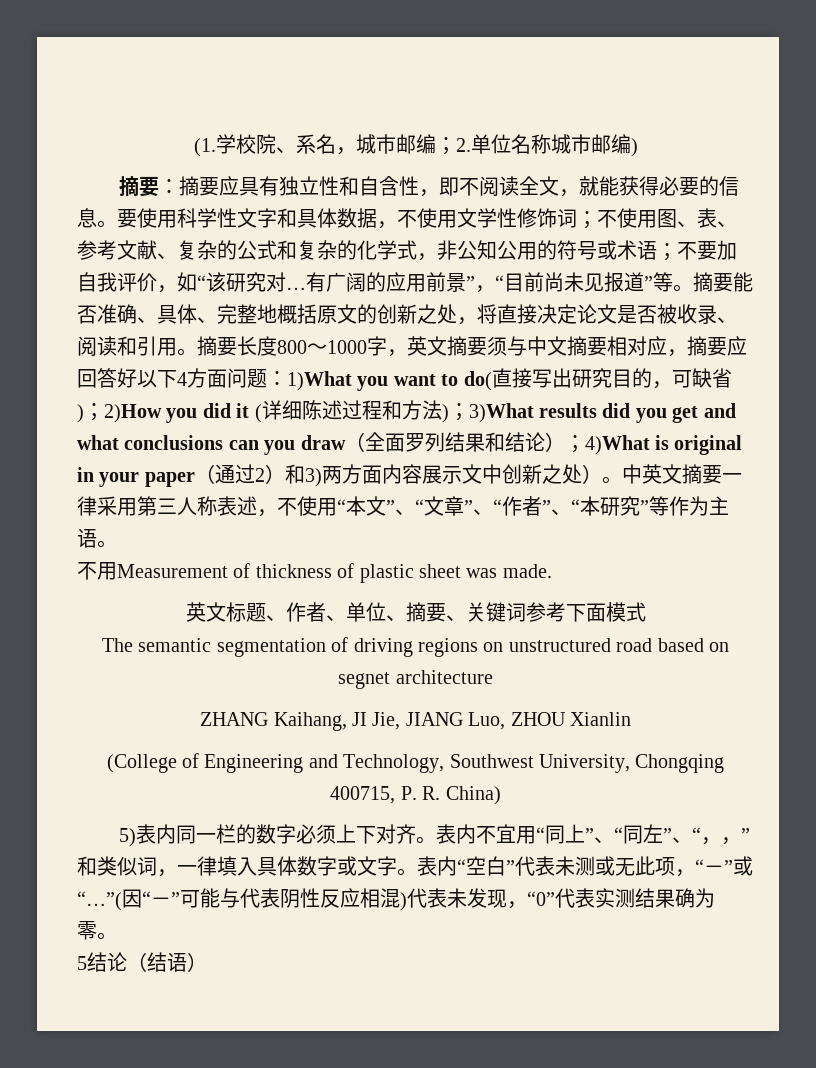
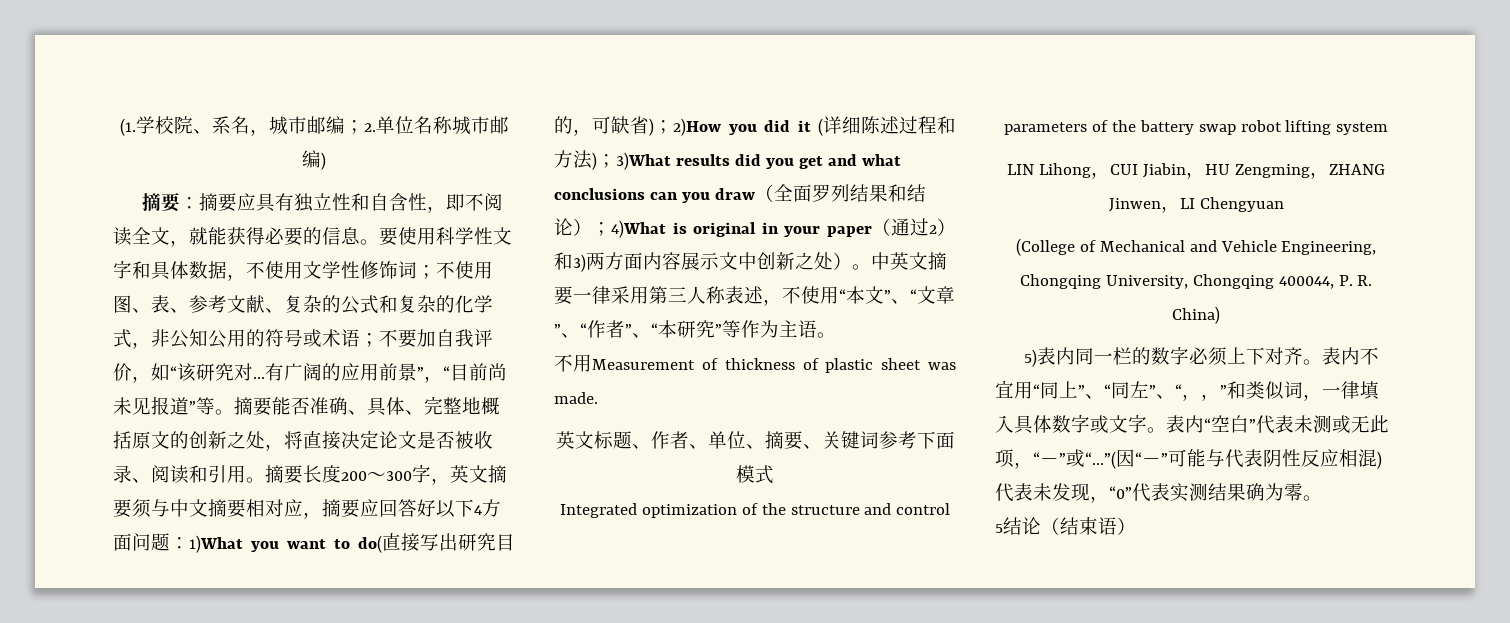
- 摘要长度800～1000字，英文摘要须与中文摘要相对应，摘要应回答好以下4方面问题：
+ 摘要长度200～300字，英文摘要须与中文摘要相对应，摘要应回答好以下4方面问题：
- The semantic segmentation of driving regions on unstructured road based on segnet architecture
- ZHANG Kaihang, JI Jie, JIANG Luo, ZHOU Xianlin
- (College of Engineering and Technology, Southwest University, Chongqing 400715, P. R. China)
+ Integrated optimization of the structure and control parameters of the battery swap robot lifting system
+ LIN Lihong，CUI Jiabin，HU Zengming，ZHANG Jinwen，LI Chengyuan
+ (College of Mechanical and Vehicle Engineering, Chongqing University, Chongqing 400044, P. R. China)
- 5结论（结语）
+ 5结论（结束语）

